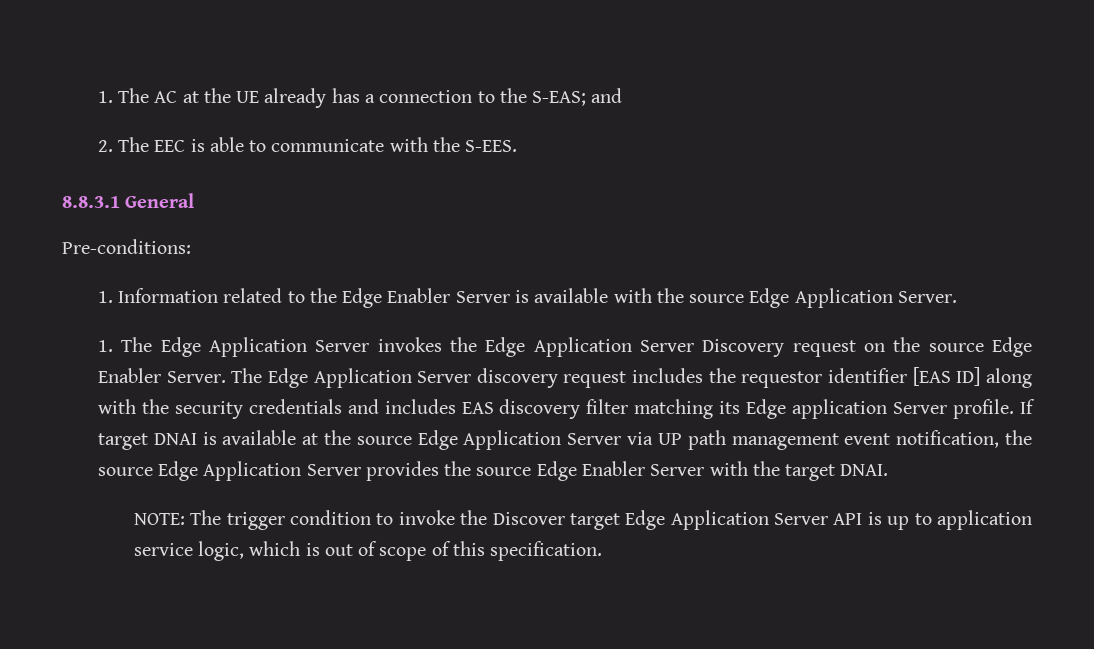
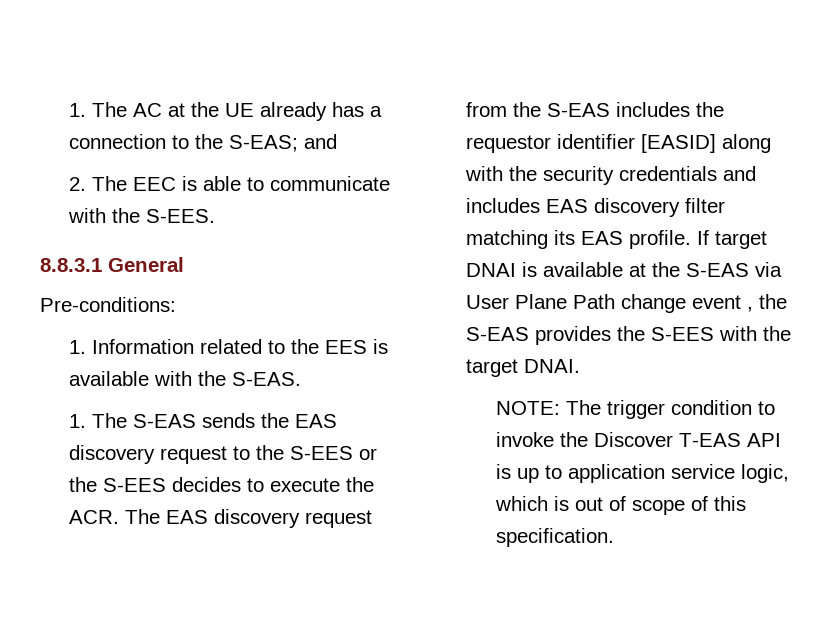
- 1. Information related to the Edge Enabler Server is available with the source Edge Application Server.
- 1. The Edge Application Server invokes the Edge Application Server Discovery request on the source Edge Enabler Server. The Edge Application Server discovery request includes the requestor identifier [EAS ID] along with the security credentials and includes EAS discovery filter matching its Edge application Server profile.
+ 1. Information related to the EES is available with the S-EAS.
+ 1. The S-EAS sends the EAS discovery request to the S-EES or the S-EES decides to execute the ACR. The EAS discovery request from the S-EAS includes the requestor identifier [EASID] along with the security credentials and includes EAS discovery filter matching its EAS profile.
- If target DNAI is available at the source Edge Application Server via UP path management event notification, the source Edge Application Server provides the source Edge Enabler Server with the target DNAI.
+ If target DNAI is available at the S-EAS via User Plane Path change event , the S-EAS provides the S-EES with the target DNAI.
- NOTE: The trigger condition to invoke the Discover target Edge Application Server API is up to application service logic, which is out of scope of this specification.
+ NOTE: The trigger condition to invoke the Discover T-EAS API is up to application service logic, which is out of scope of this specification.

